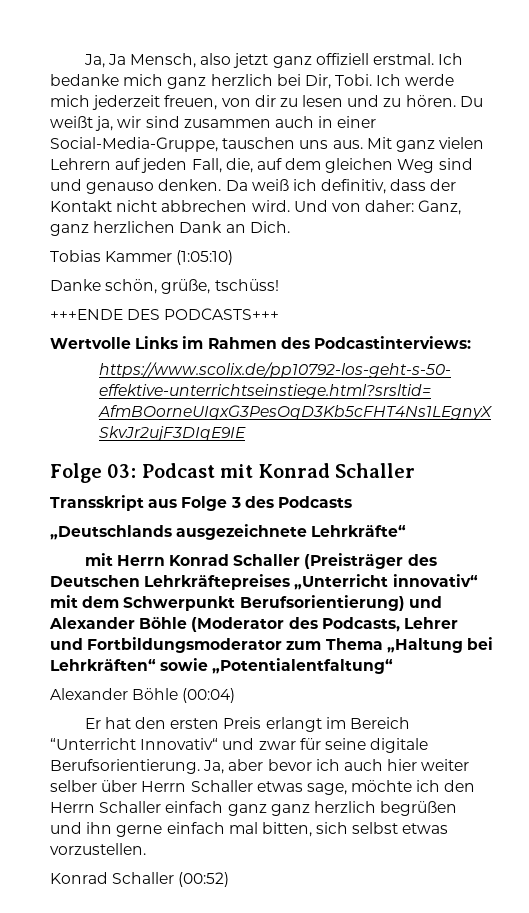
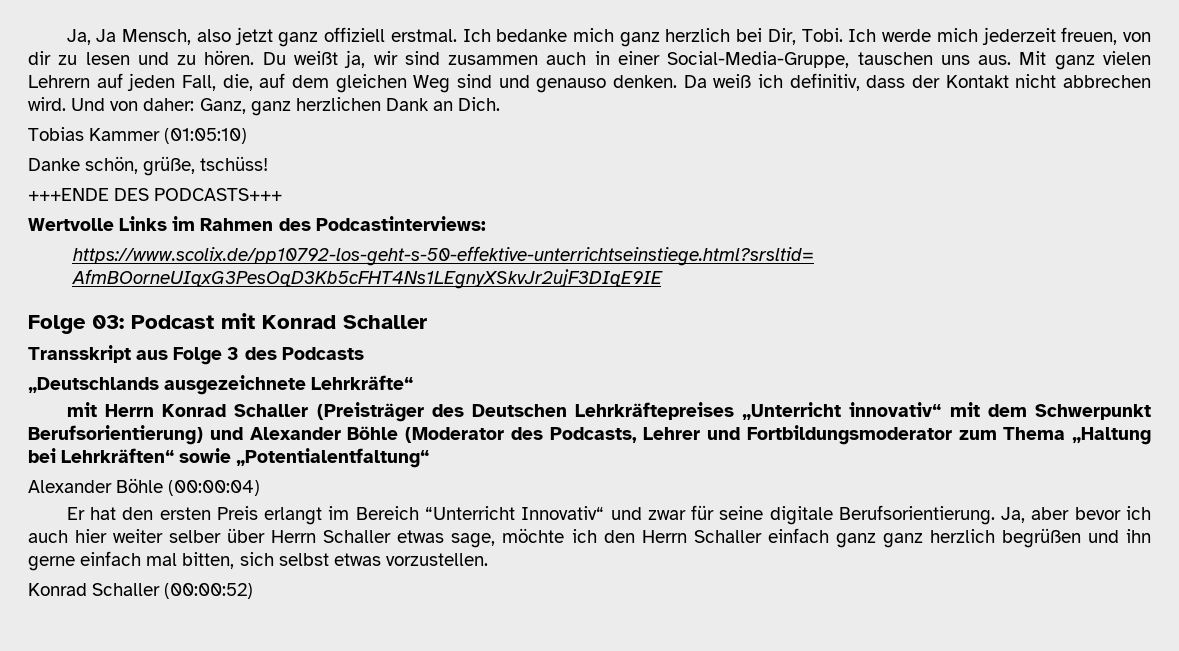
- Tobias Kammer (1:05:10)
+ Tobias Kammer (01:05:10)
- Alexander Böhle (00:04)
+ Alexander Böhle (00:00:04)
- Konrad Schaller (00:52)
+ Konrad Schaller (00:00:52)

